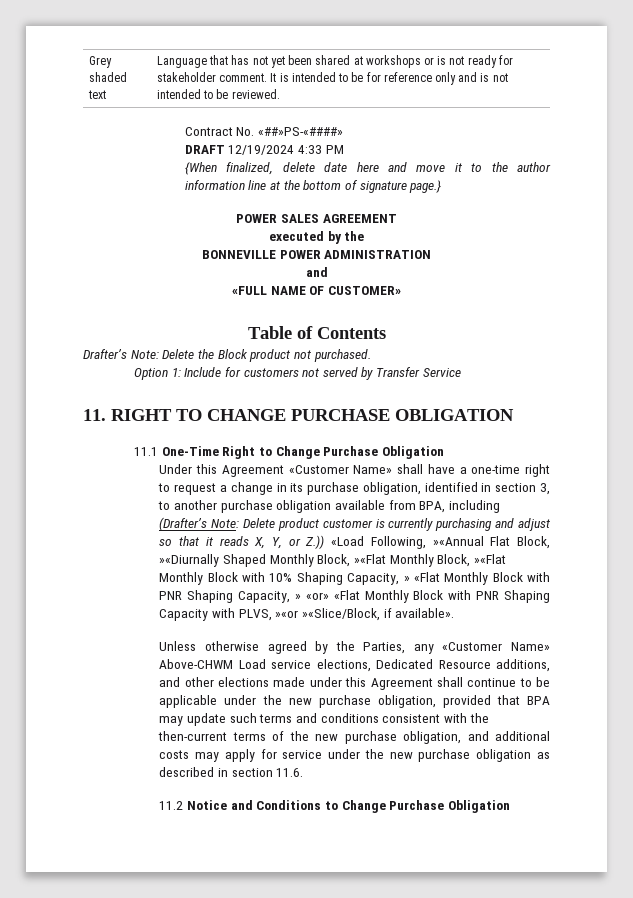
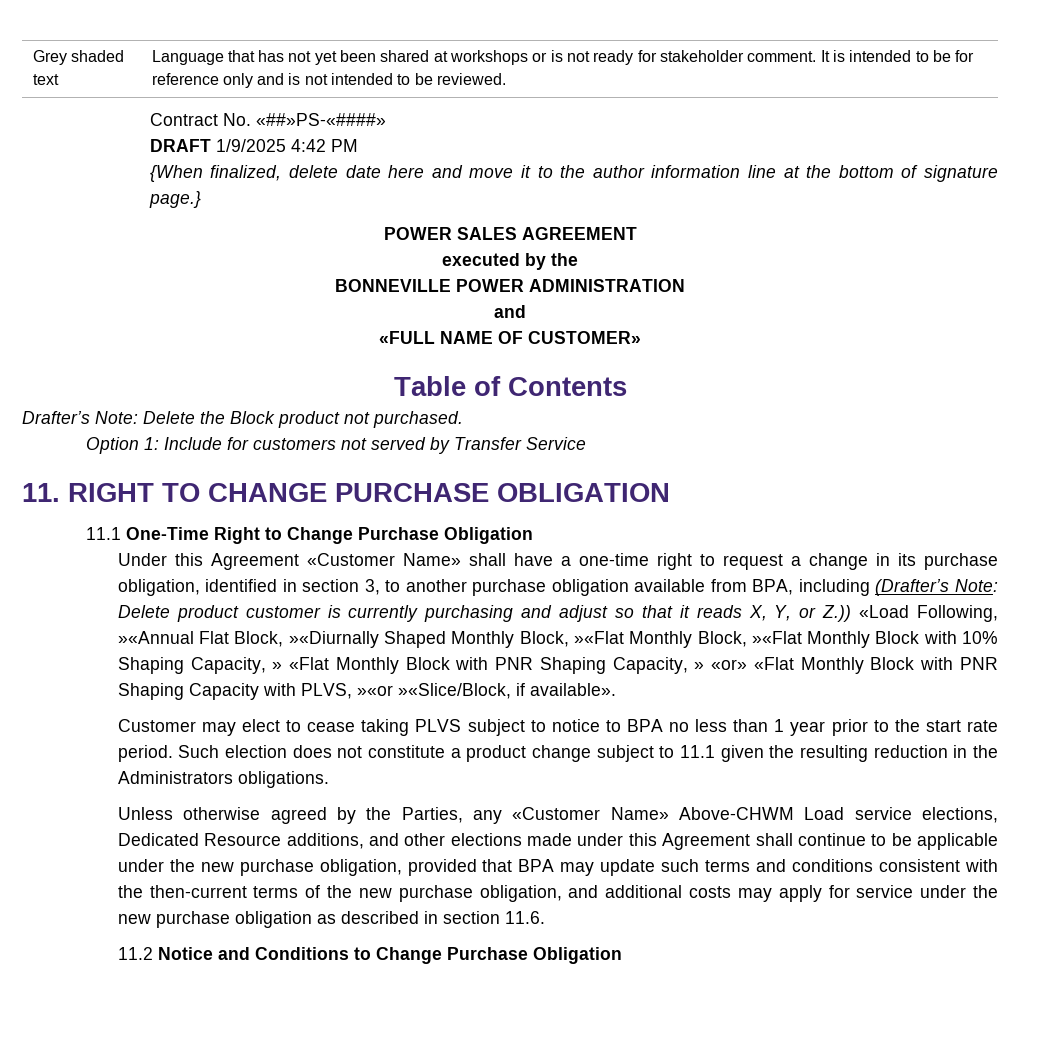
- DRAFT 12/19/2024 4:33 PM
+ DRAFT 1/9/2025 4:42 PM
+ Customer may elect to cease taking PLVS subject to notice to BPA no less than 1 year prior to the start rate period. Such election does not constitute a product change subject to 11.1 given the resulting reduction in the Administrators obligations.

